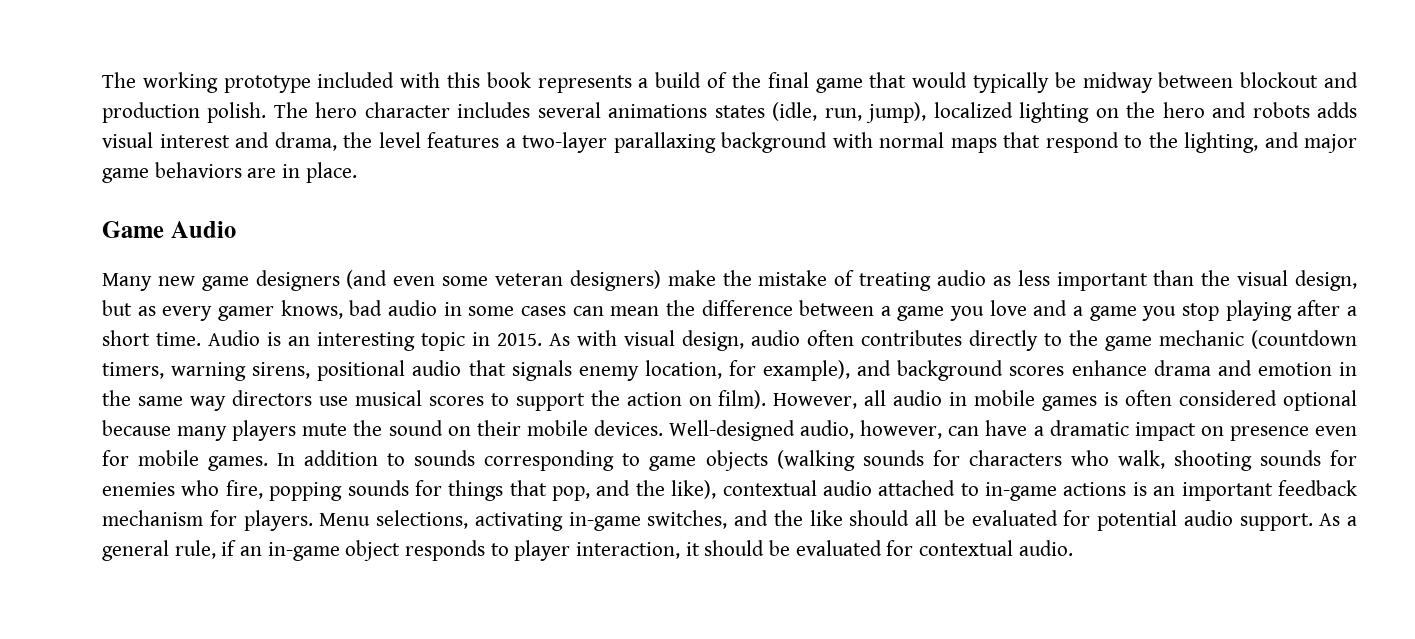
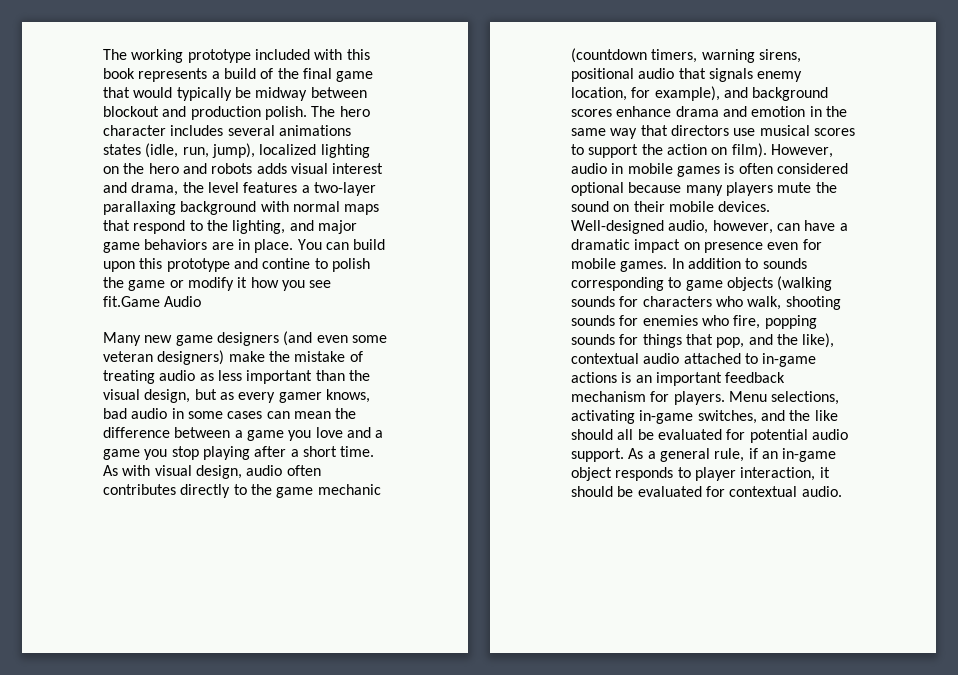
- The hero character includes several animations states (idle, run, jump), localized lighting on the hero and robots adds visual interest and drama, the level features a two-layer parallaxing background with normal maps that respond to the lighting, and major game behaviors are in place.
- Game Audio
+ The hero character includes several animations states (idle, run, jump), localized lighting on the hero and robots adds visual interest and drama, the level features a two-layer parallaxing background with normal maps that respond to the lighting, and major game behaviors are in place. You can build upon this prototype and contine to polish the game or modify it how you see fit.Game Audio
- Audio is an interesting topic in 2015.
- As with visual design, audio often contributes directly to the game mechanic (countdown timers, warning sirens, positional audio that signals enemy location, for example), and background scores enhance drama and emotion in the same way directors use musical scores to support the action on film).
+ As with visual design, audio often contributes directly to the game mechanic (countdown timers, warning sirens, positional audio that signals enemy location, for example), and background scores enhance drama and emotion in the same way that directors use musical scores to support the action on film).
- However, all audio in mobile games is often considered optional because many players mute the sound on their mobile devices.
+ However, audio in mobile games is often considered optional because many players mute the sound on their mobile devices.

